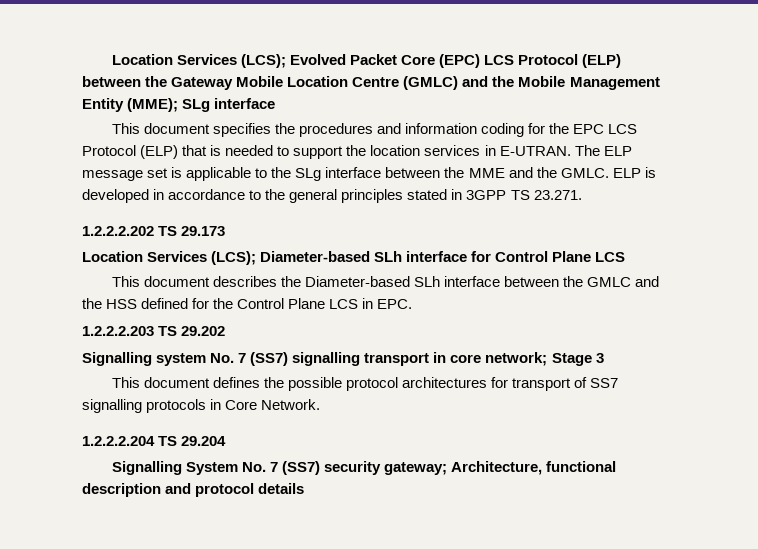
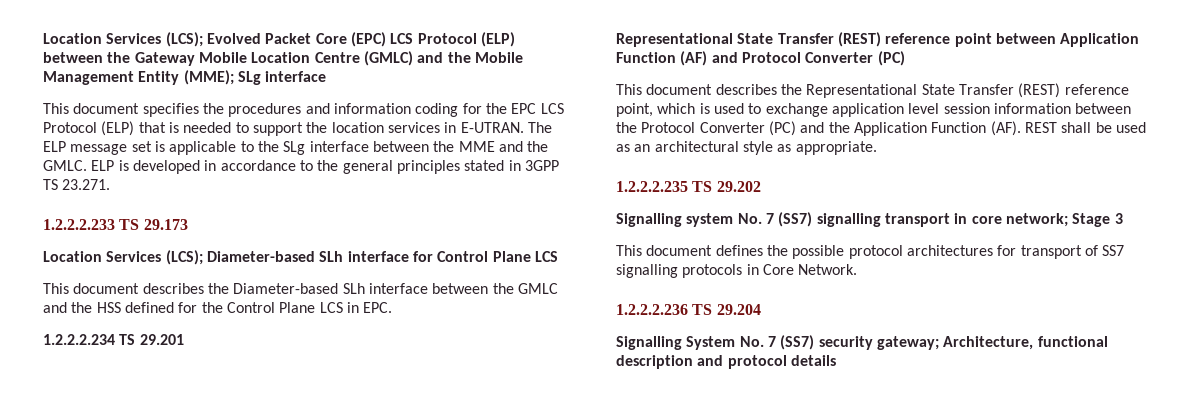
- 1.2.2.2.202 TS 29.173
+ 1.2.2.2.233 TS 29.173
- 1.2.2.2.203 TS 29.202
+ 1.2.2.2.234 TS 29.201
+ Representational State Transfer (REST) reference point between Application Function (AF) and Protocol Converter (PC)
+ This document describes the Representational State Transfer (REST) reference point, which is used to exchange application level session information between the Protocol Converter (PC) and the Application Function (AF). REST shall be used as an architectural style as appropriate.
+ 1.2.2.2.235 TS 29.202
- 1.2.2.2.204 TS 29.204
+ 1.2.2.2.236 TS 29.204

